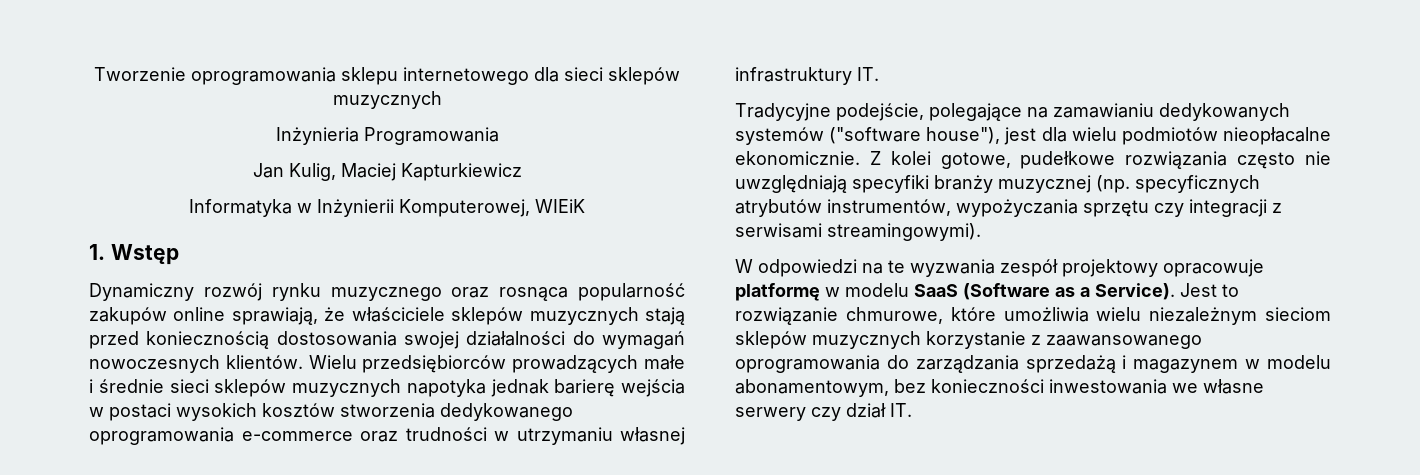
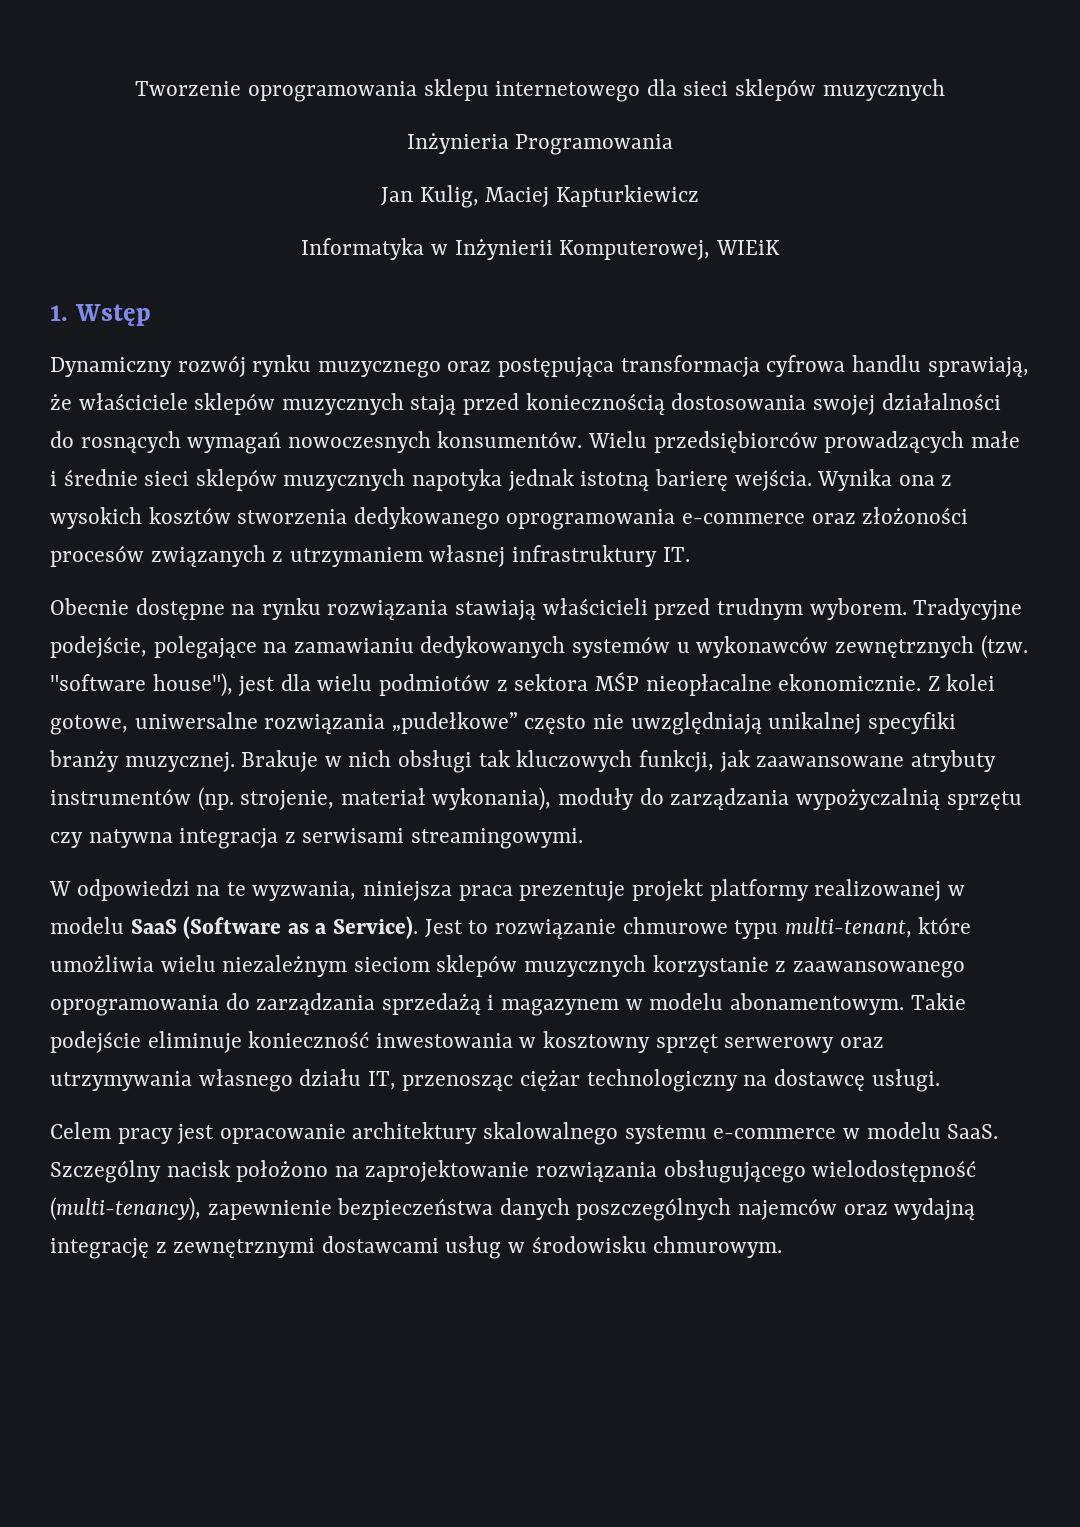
- Dynamiczny rozwój rynku muzycznego oraz rosnąca popularność zakupów online sprawiają, że właściciele sklepów muzycznych stają przed koniecznością dostosowania swojej działalności do wymagań nowoczesnych klientów.
+ Dynamiczny rozwój rynku muzycznego oraz postępująca transformacja cyfrowa handlu sprawiają, że właściciele sklepów muzycznych stają przed koniecznością dostosowania swojej działalności do rosnących wymagań nowoczesnych konsumentów.
- Wielu przedsiębiorców prowadzących małe i średnie sieci sklepów muzycznych napotyka jednak barierę wejścia w postaci wysokich kosztów stworzenia dedykowanego oprogramowania e-commerce oraz trudności w utrzymaniu własnej infrastruktury IT.
- Tradycyjne podejście, polegające na zamawianiu dedykowanych systemów ("software house"), jest dla wielu podmiotów nieopłacalne ekonomicznie.
+ Wielu przedsiębiorców prowadzących małe i średnie sieci sklepów muzycznych napotyka jednak istotną barierę wejścia. Wynika ona z wysokich kosztów stworzenia dedykowanego oprogramowania e-commerce oraz złożoności procesów związanych z utrzymaniem własnej infrastruktury IT.
+ Obecnie dostępne na rynku rozwiązania stawiają właścicieli przed trudnym wyborem. Tradycyjne podejście, polegające na zamawianiu dedykowanych systemów u wykonawców zewnętrznych (tzw. "software house"), jest dla wielu podmiotów z sektora MŚP nieopłacalne ekonomicznie.
- Z kolei gotowe, pudełkowe rozwiązania często nie uwzględniają specyfiki branży muzycznej (np. specyficznych atrybutów instrumentów, wypożyczania sprzętu czy integracji z serwisami streamingowymi).
+ Z kolei gotowe, uniwersalne rozwiązania „pudełkowe” często nie uwzględniają unikalnej specyfiki branży muzycznej. Brakuje w nich obsługi tak kluczowych funkcji, jak zaawansowane atrybuty instrumentów (np. strojenie, materiał wykonania), moduły do zarządzania wypożyczalnią sprzętu czy natywna integracja z serwisami streamingowymi.
- W odpowiedzi na te wyzwania zespół projektowy opracowuje platformę w modelu SaaS (Software as a Service).
+ W odpowiedzi na te wyzwania, niniejsza praca prezentuje projekt platformy realizowanej w modelu SaaS (Software as a Service).
- Jest to rozwiązanie chmurowe, które umożliwia wielu niezależnym sieciom sklepów muzycznych korzystanie z zaawansowanego oprogramowania do zarządzania sprzedażą i magazynem w modelu abonamentowym, bez konieczności inwestowania we własne serwery czy dział IT.
+ Jest to rozwiązanie chmurowe typu multi-tenant, które umożliwia wielu niezależnym sieciom sklepów muzycznych korzystanie z zaawansowanego oprogramowania do zarządzania sprzedażą i magazynem w modelu abonamentowym. Takie podejście eliminuje konieczność inwestowania w kosztowny sprzęt serwerowy oraz utrzymywania własnego działu IT, przenosząc ciężar technologiczny na dostawcę usługi.
+ Celem pracy jest opracowanie architektury skalowalnego systemu e-commerce w modelu SaaS. Szczególny nacisk położono na zaprojektowanie rozwiązania obsługującego wielodostępność (multi-tenancy), zapewnienie bezpieczeństwa danych poszczególnych najemców oraz wydajną integrację z zewnętrznymi dostawcami usług w środowisku chmurowym.

